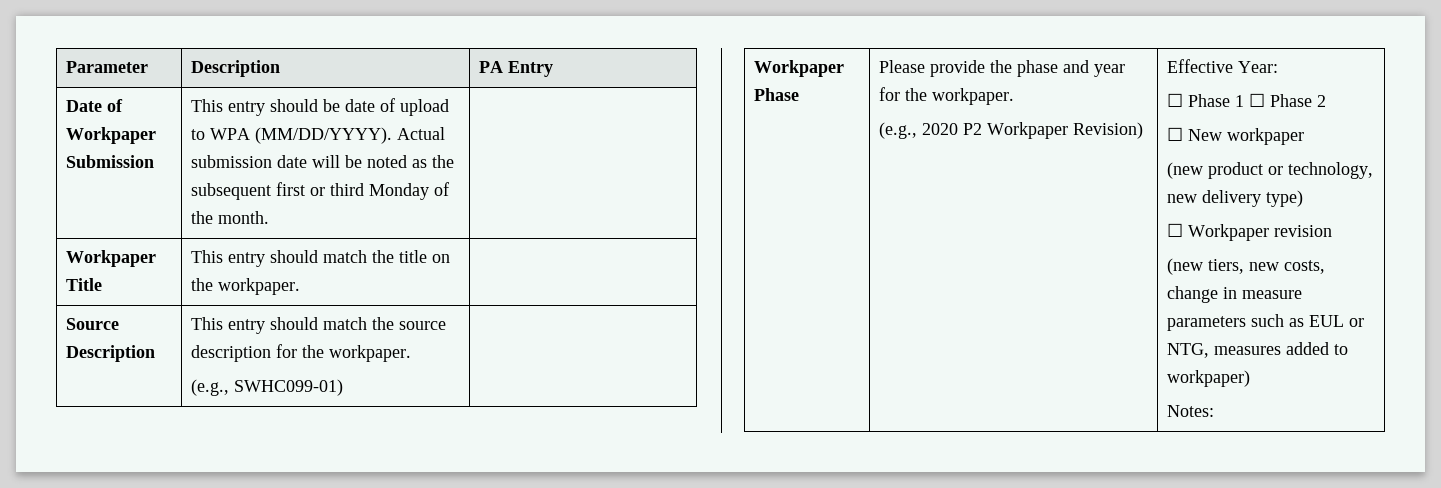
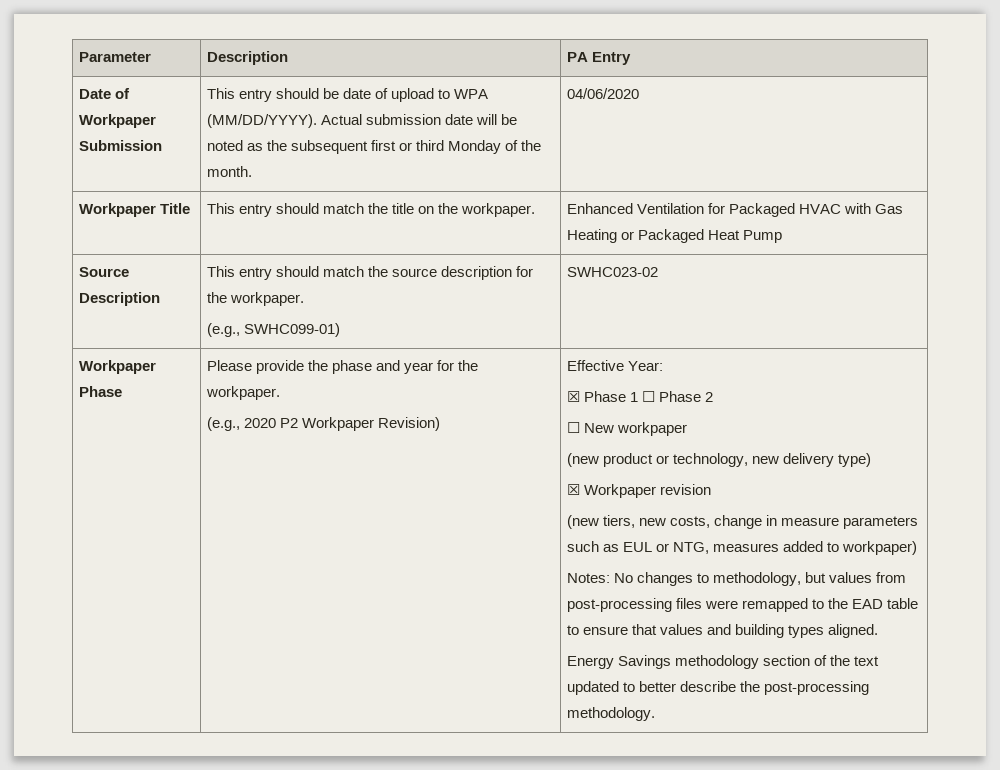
- Date of Workpaper Submission | This entry should be date of upload to WPA (MM/DD/YYYY). Actual submission date will be noted as the subsequent first or third Monday of the month. |
+ Date of Workpaper Submission | This entry should be date of upload to WPA (MM/DD/YYYY). Actual submission date will be noted as the subsequent first or third Monday of the month. | 04/06/2020
- Workpaper Title | This entry should match the title on the workpaper. |
+ Workpaper Title | This entry should match the title on the workpaper. | Enhanced Ventilation for Packaged HVAC with Gas Heating or Packaged Heat Pump
  Source Description | This entry should match the source description for the workpaper.
- (e.g., SWHC099-01) |
+ (e.g., SWHC099-01) | SWHC023-02
- ☐ Phase 1 ☐ Phase 2
+ ☒ Phase 1 ☐ Phase 2
- ☐ Workpaper revision
+ ☒ Workpaper revision
- Notes:
+ Notes: No changes to methodology, but values from post-processing files were remapped to the EAD table to ensure that values and building types aligned.
+ Energy Savings methodology section of the text updated to better describe the post-processing methodology.

